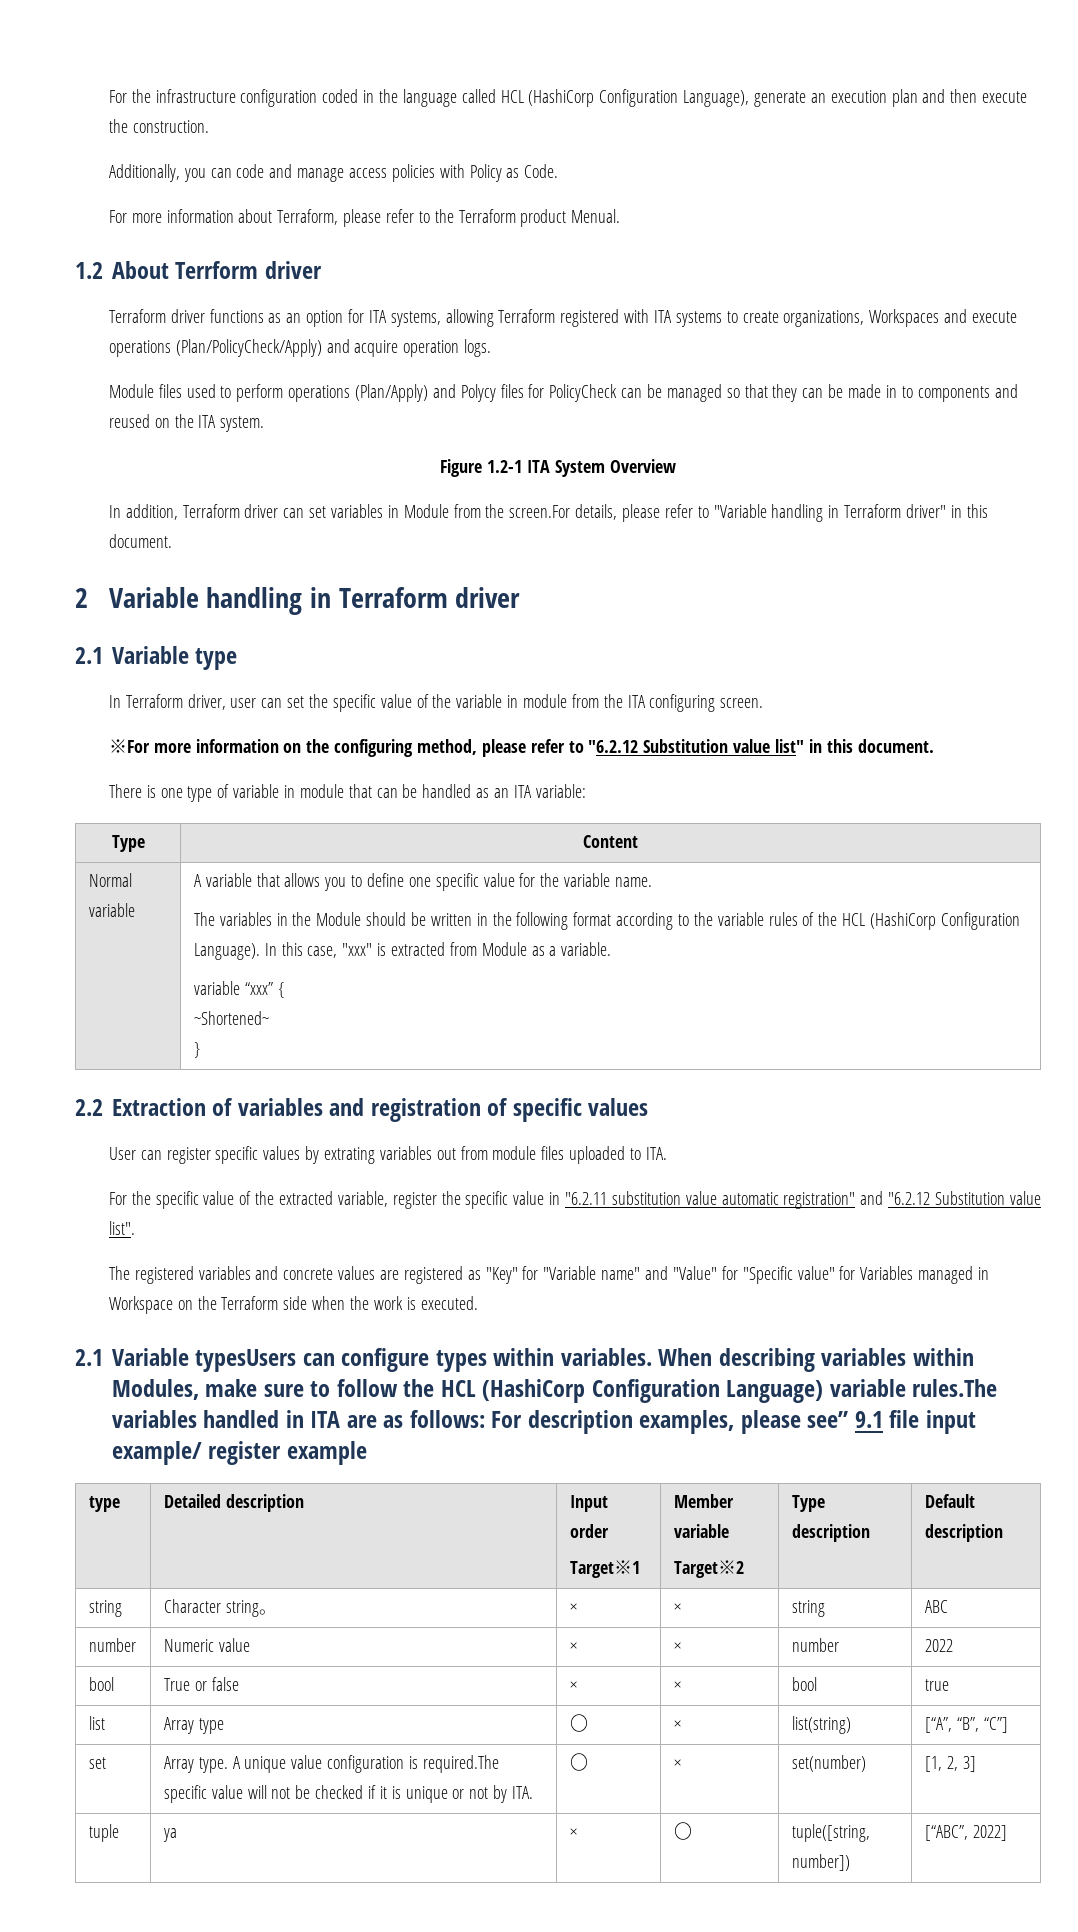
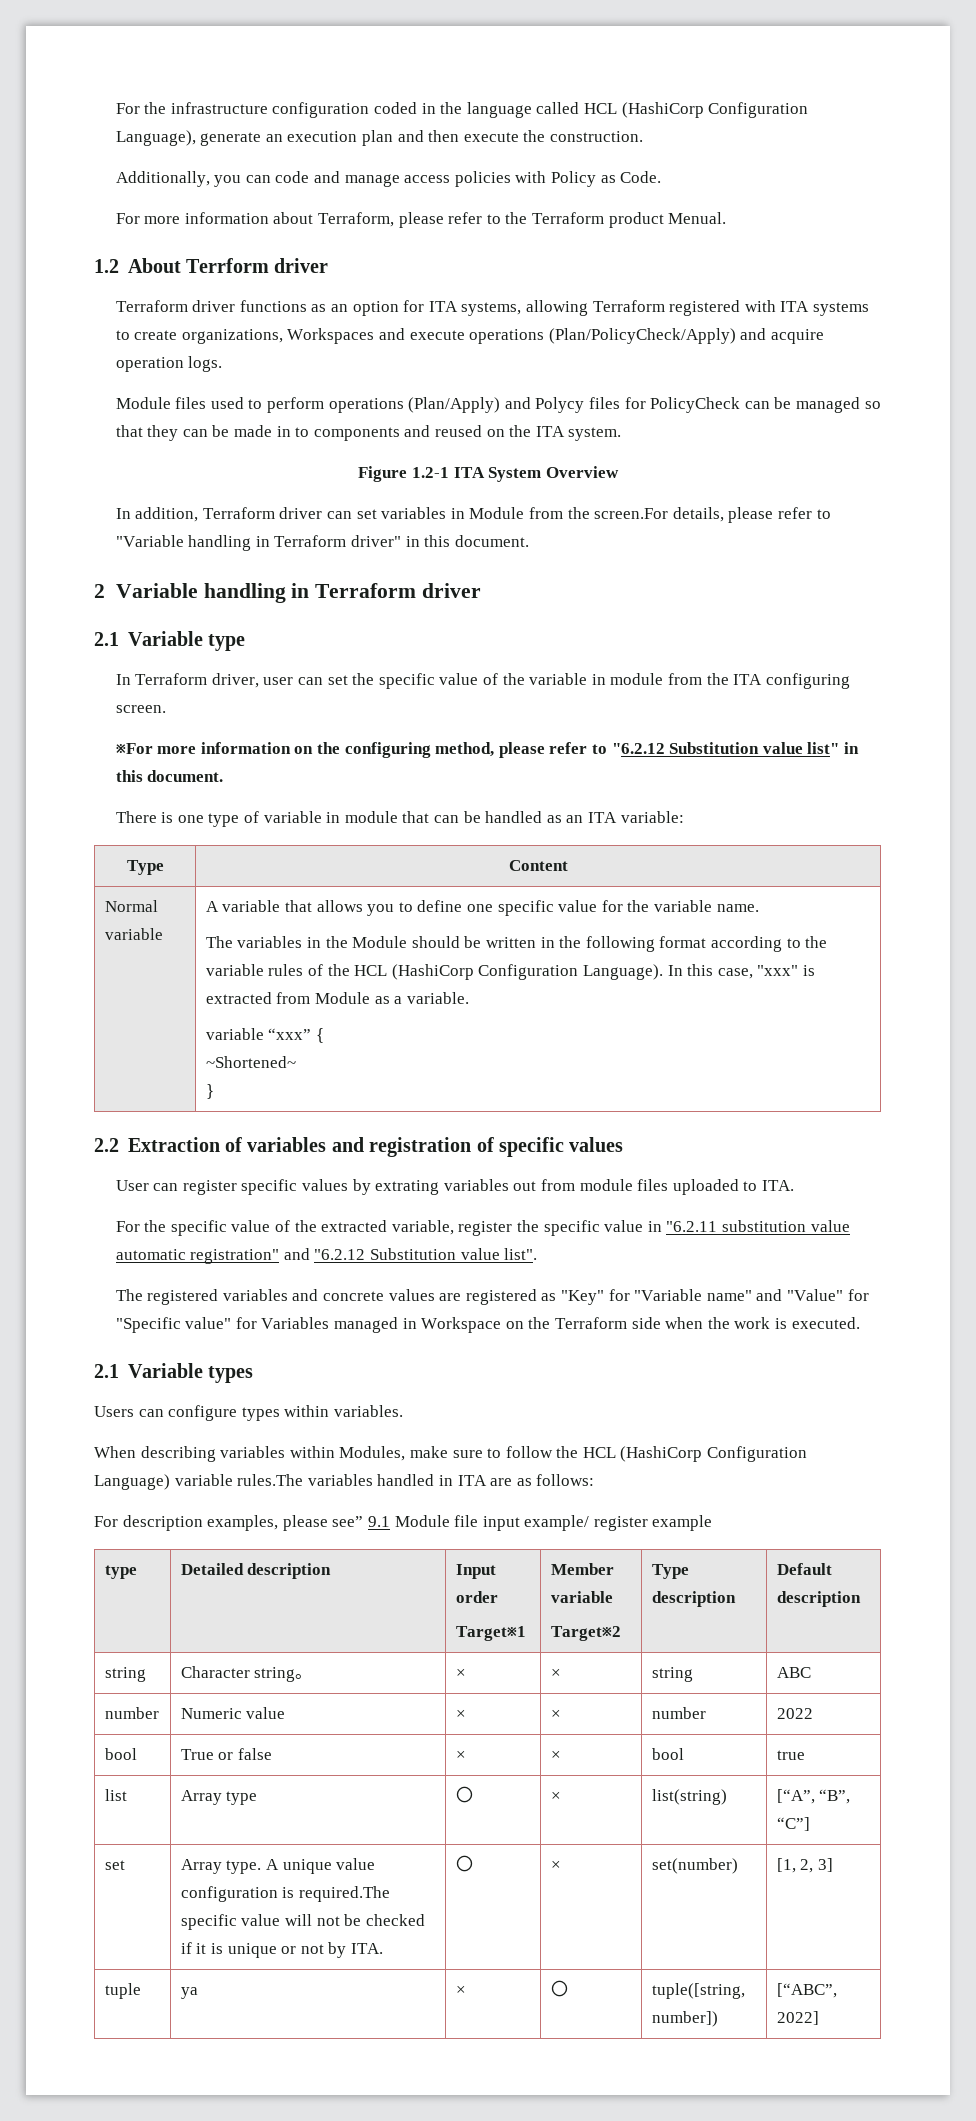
- 2.1 Variable typesUsers can configure types within variables. When describing variables within Modules, make sure to follow the HCL (HashiCorp Configuration Language) variable rules.The variables handled in ITA are as follows: For description examples, please see” 9.1 file input example/ register example
+ 2.1 Variable types
+ Users can configure types within variables.
+ When describing variables within Modules, make sure to follow the HCL (HashiCorp Configuration Language) variable rules.The variables handled in ITA are as follows:
+ For description examples, please see” 9.1 Module file input example/ register example

